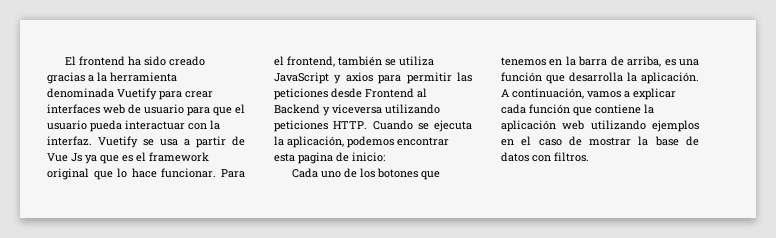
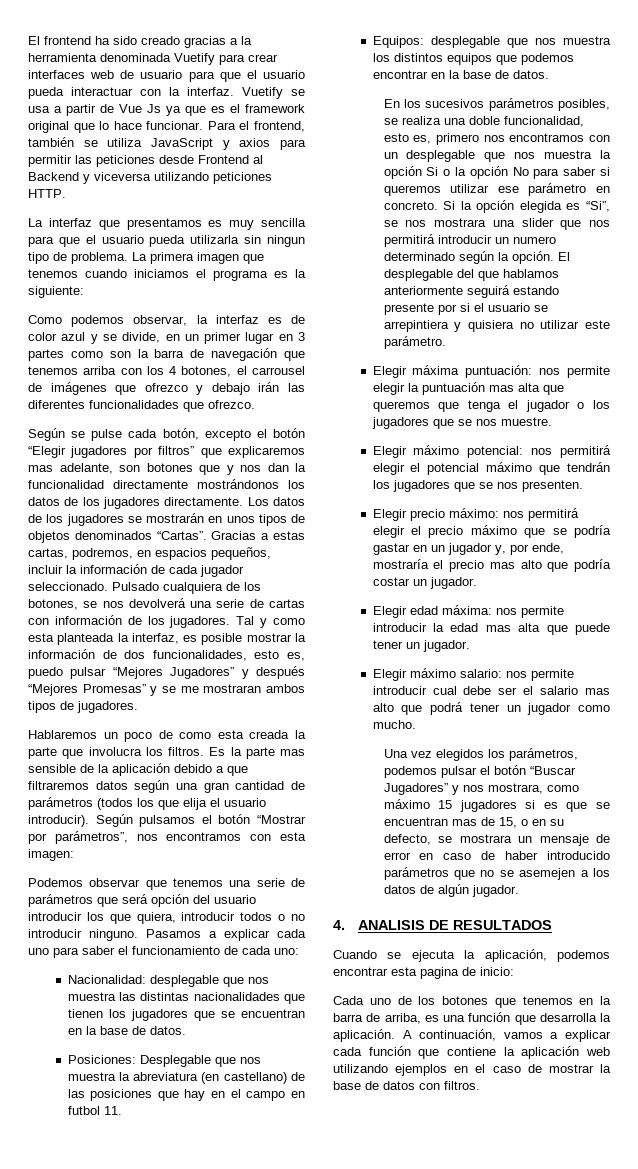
- Para el frontend, también se utiliza JavaScript y axios para permitir las peticiones desde Frontend al Backend y viceversa utilizando peticiones HTTP. Cuando se ejecuta la aplicación, podemos encontrar esta pagina de inicio:
+ Para el frontend, también se utiliza JavaScript y axios para permitir las peticiones desde Frontend al Backend y viceversa utilizando peticiones HTTP.
+ La interfaz que presentamos es muy sencilla para que el usuario pueda utilizarla sin ningun tipo de problema. La primera imagen que tenemos cuando iniciamos el programa es la siguiente:
+ Como podemos observar, la interfaz es de color azul y se divide, en un primer lugar en 3 partes como son la barra de navegación que tenemos arriba con los 4 botones, el carrousel de imágenes que ofrezco y debajo irán las diferentes funcionalidades que ofrezco.
+ Según se pulse cada botón, excepto el botón “Elegir jugadores por filtros” que explicaremos mas adelante, son botones que y nos dan la funcionalidad directamente mostrándonos los datos de los jugadores directamente. Los datos de los jugadores se mostrarán en unos tipos de objetos denominados “Cartas”. Gracias a estas cartas, podremos, en espacios pequeños, incluir la información de cada jugador seleccionado. Pulsado cualquiera de los botones, se nos devolverá una serie de cartas con información de los jugadores. Tal y como esta planteada la interfaz, es posible mostrar la información de dos funcionalidades, esto es, puedo pulsar “Mejores Jugadores” y después “Mejores Promesas” y se me mostraran ambos tipos de jugadores.
+ Hablaremos un poco de como esta creada la parte que involucra los filtros. Es la parte mas sensible de la aplicación debido a que filtraremos datos según una gran cantidad de parámetros (todos los que elija el usuario introducir). Según pulsamos el botón “Mostrar por parámetros”, nos encontramos con esta imagen:
+ Podemos observar que tenemos una serie de parámetros que será opción del usuario introducir los que quiera, introducir todos o no introducir ninguno. Pasamos a explicar cada uno para saber el funcionamiento de cada uno:
+ Nacionalidad: desplegable que nos muestra las distintas nacionalidades que tienen los jugadores que se encuentran en la base de datos.
+ Posiciones: Desplegable que nos muestra la abreviatura (en castellano) de las posiciones que hay en el campo en futbol 11.
+ Equipos: desplegable que nos muestra los distintos equipos que podemos encontrar en la base de datos.
+ En los sucesivos parámetros posibles, se realiza una doble funcionalidad, esto es, primero nos encontramos con un desplegable que nos muestra la opción Si o la opción No para saber si queremos utilizar ese parámetro en concreto. Si la opción elegida es “Si”, se nos mostrara una slider que nos permitirá introducir un numero determinado según la opción. El desplegable del que hablamos anteriormente seguirá estando presente por si el usuario se arrepintiera y quisiera no utilizar este parámetro.
+ Elegir máxima puntuación: nos permite elegir la puntuación mas alta que queremos que tenga el jugador o los jugadores que se nos muestre.
+ Elegir máximo potencial: nos permitirá elegir el potencial máximo que tendrán los jugadores que se nos presenten.
+ Elegir precio máximo: nos permitirá elegir el precio máximo que se podría gastar en un jugador y, por ende, mostraría el precio mas alto que podría costar un jugador.
+ Elegir edad máxima: nos permite introducir la edad mas alta que puede tener un jugador.
+ Elegir máximo salario: nos permite introducir cual debe ser el salario mas alto que podrá tener un jugador como mucho.
+ Una vez elegidos los parámetros, podemos pulsar el botón “Buscar Jugadores” y nos mostrara, como máximo 15 jugadores si es que se encuentran mas de 15, o en su defecto, se mostrara un mensaje de error en caso de haber introducido parámetros que no se asemejen a los datos de algún jugador.
+ 4. ANALISIS DE RESULTADOS
+ Cuando se ejecuta la aplicación, podemos encontrar esta pagina de inicio:

